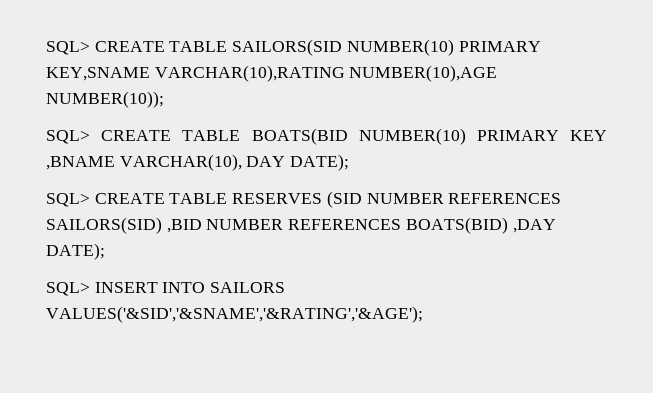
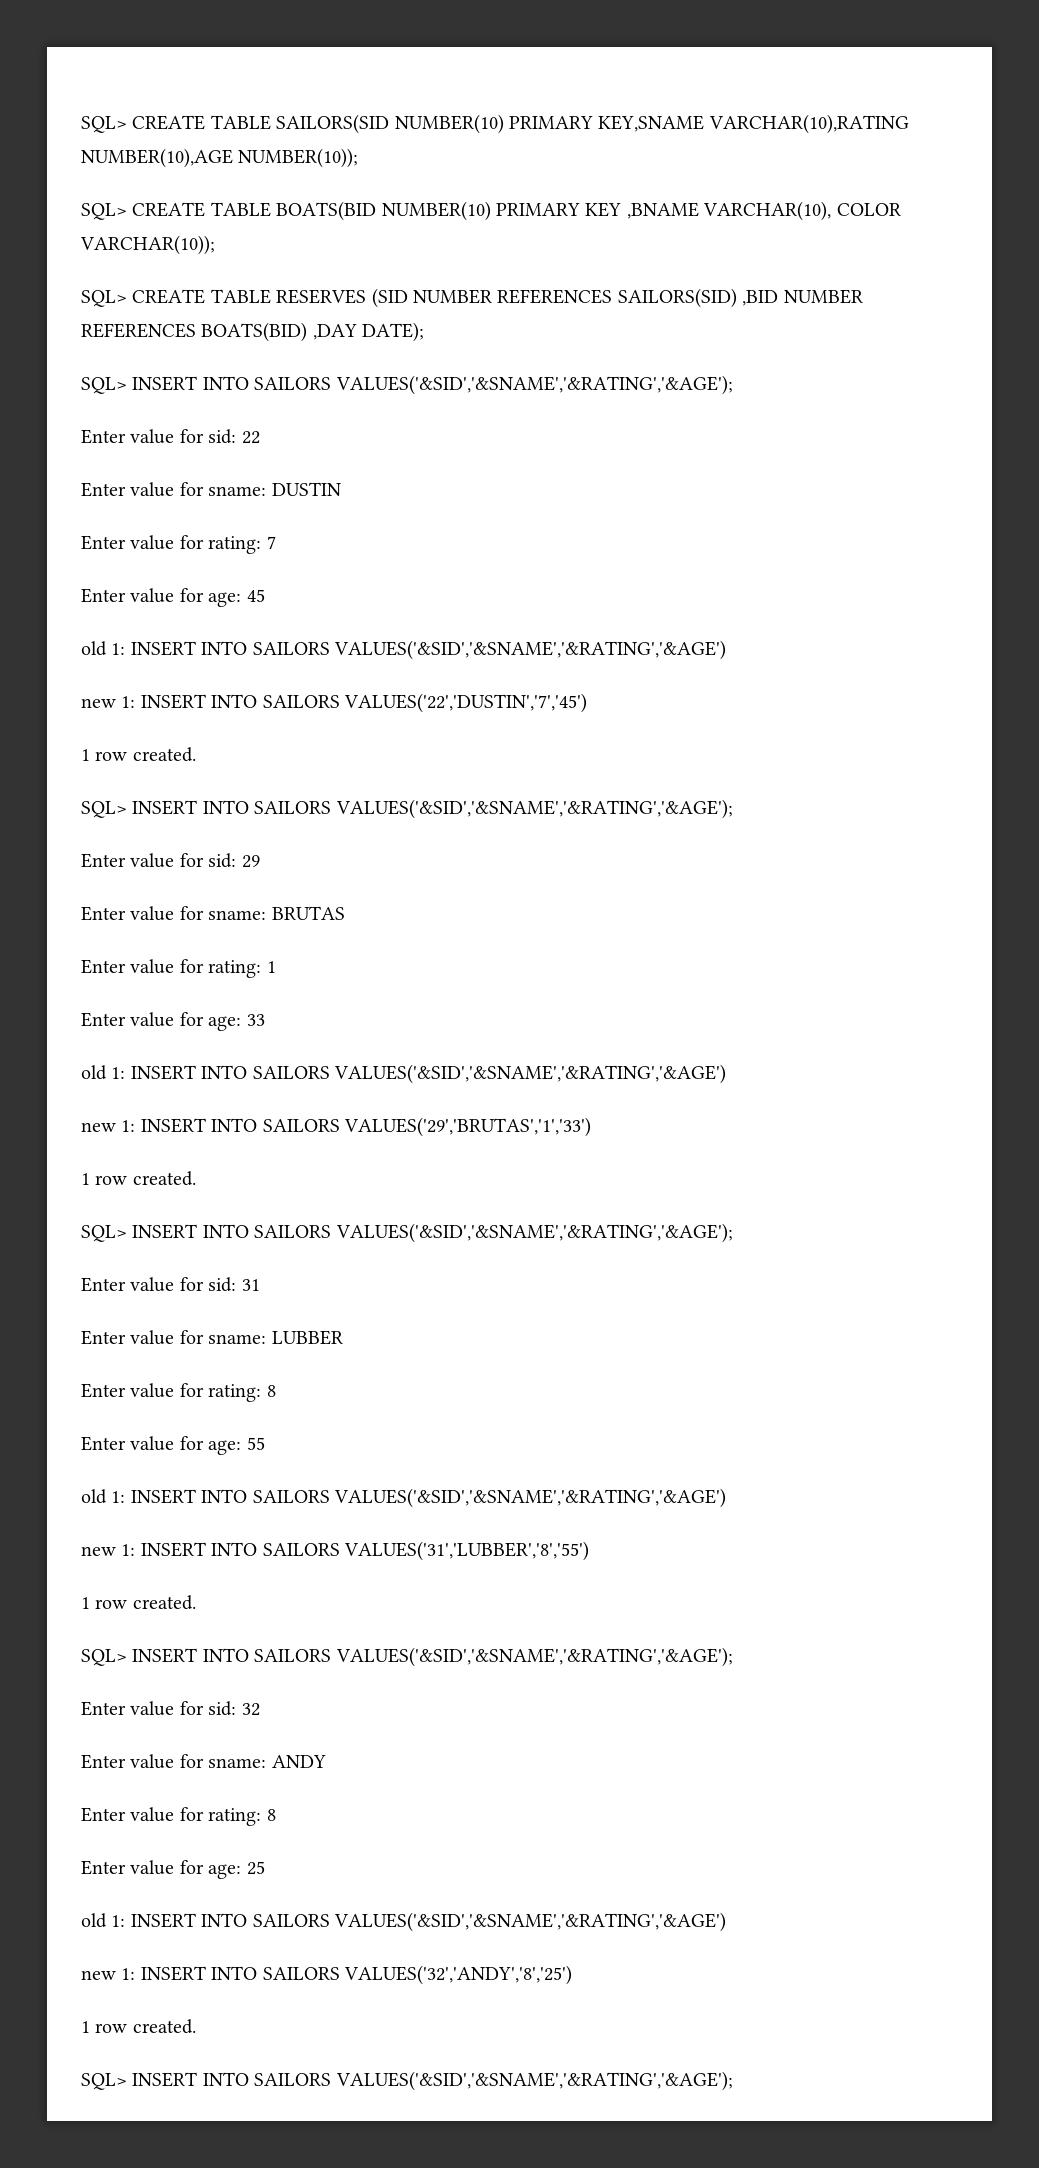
- SQL> CREATE TABLE BOATS(BID NUMBER(10) PRIMARY KEY ,BNAME VARCHAR(10), DAY DATE);
+ SQL> CREATE TABLE BOATS(BID NUMBER(10) PRIMARY KEY ,BNAME VARCHAR(10), COLOR VARCHAR(10));
+ Enter value for sid: 22
+ Enter value for sname: DUSTIN
+ Enter value for rating: 7
+ Enter value for age: 45
+ old 1: INSERT INTO SAILORS VALUES('&SID','&SNAME','&RATING','&AGE')
+ new 1: INSERT INTO SAILORS VALUES('22','DUSTIN','7','45')
+ 1 row created.
+ SQL> INSERT INTO SAILORS VALUES('&SID','&SNAME','&RATING','&AGE');
+ Enter value for sid: 29
+ Enter value for sname: BRUTAS
+ Enter value for rating: 1
+ Enter value for age: 33
+ old 1: INSERT INTO SAILORS VALUES('&SID','&SNAME','&RATING','&AGE')
+ new 1: INSERT INTO SAILORS VALUES('29','BRUTAS','1','33')
+ 1 row created.
+ SQL> INSERT INTO SAILORS VALUES('&SID','&SNAME','&RATING','&AGE');
+ Enter value for sid: 31
+ Enter value for sname: LUBBER
+ Enter value for rating: 8
+ Enter value for age: 55
+ old 1: INSERT INTO SAILORS VALUES('&SID','&SNAME','&RATING','&AGE')
+ new 1: INSERT INTO SAILORS VALUES('31','LUBBER','8','55')
+ 1 row created.
+ SQL> INSERT INTO SAILORS VALUES('&SID','&SNAME','&RATING','&AGE');
+ Enter value for sid: 32
+ Enter value for sname: ANDY
+ Enter value for rating: 8
+ Enter value for age: 25
+ old 1: INSERT INTO SAILORS VALUES('&SID','&SNAME','&RATING','&AGE')
+ new 1: INSERT INTO SAILORS VALUES('32','ANDY','8','25')
+ 1 row created.
+ SQL> INSERT INTO SAILORS VALUES('&SID','&SNAME','&RATING','&AGE');

